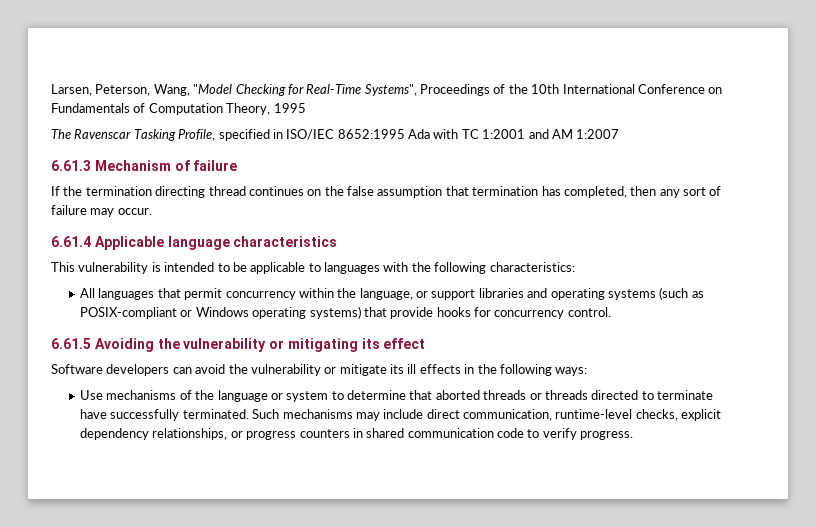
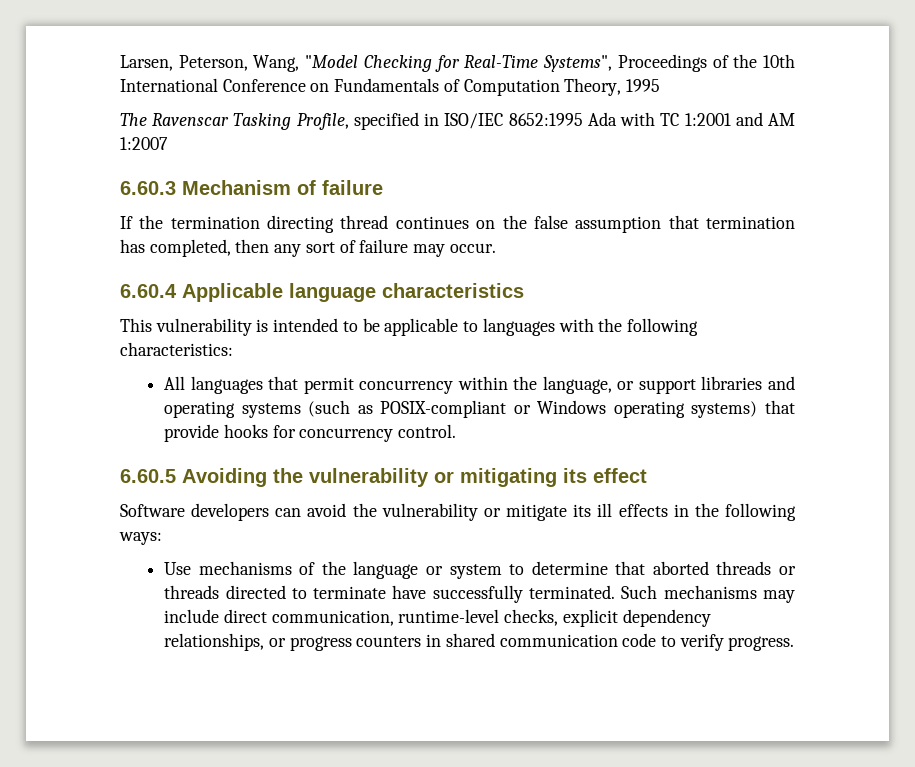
- 6.61.3 Mechanism of failure
+ 6.60.3 Mechanism of failure
- 6.61.4 Applicable language characteristics
+ 6.60.4 Applicable language characteristics
- 6.61.5 Avoiding the vulnerability or mitigating its effect
+ 6.60.5 Avoiding the vulnerability or mitigating its effect

